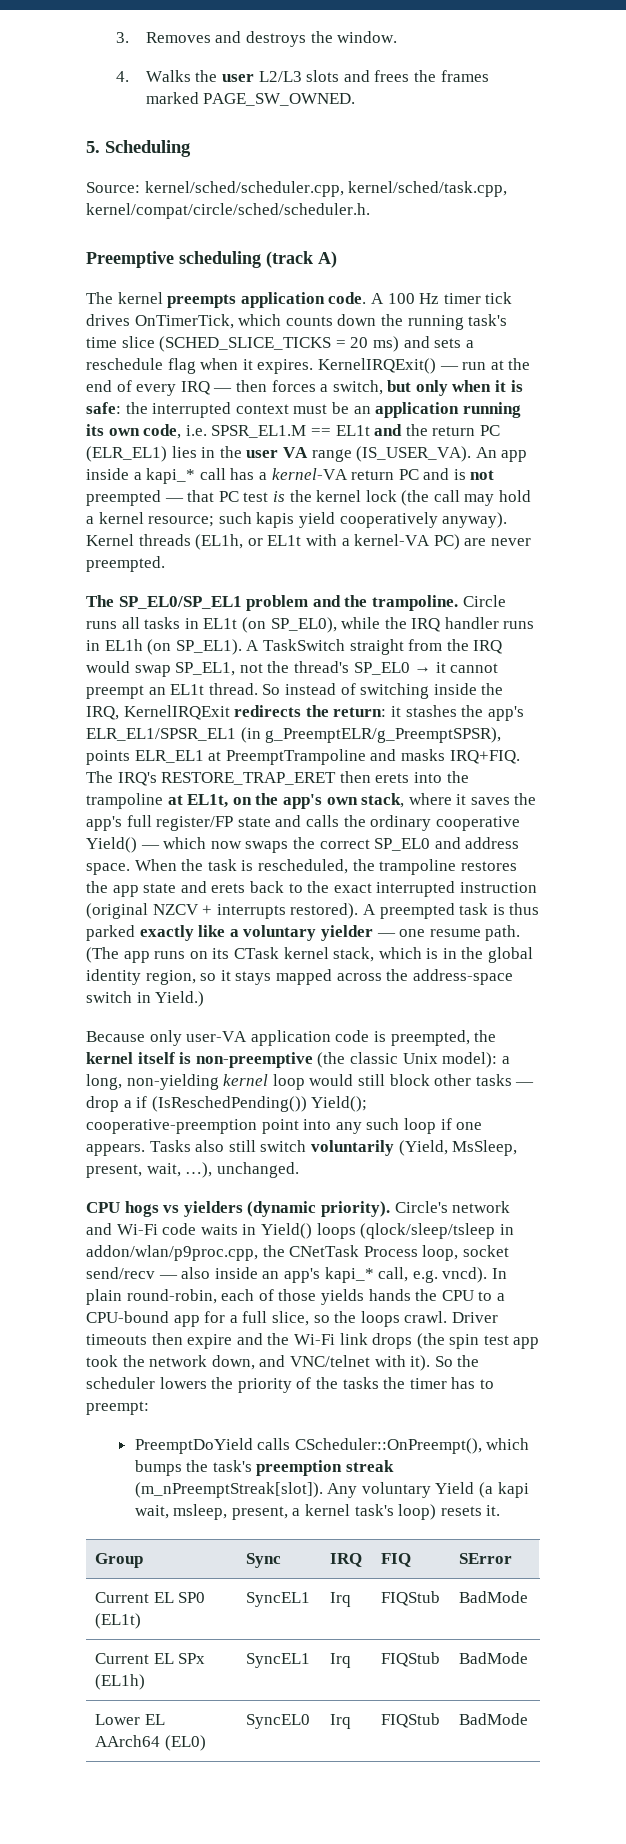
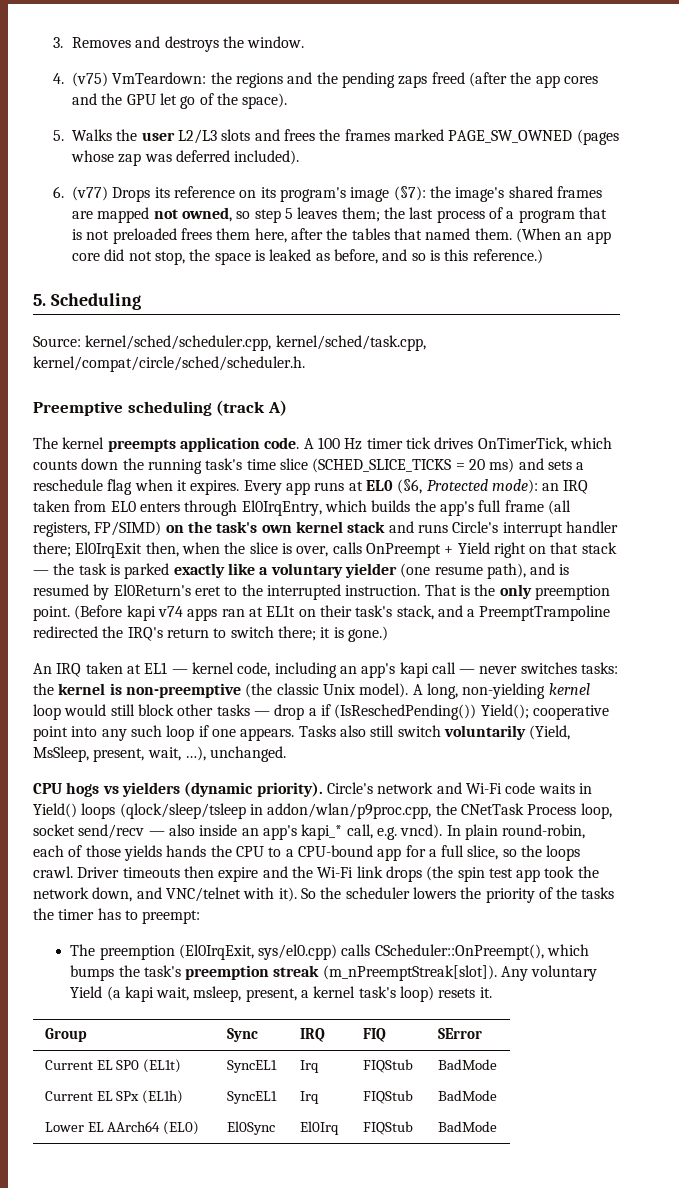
- 4. Walks the user L2/L3 slots and frees the frames marked PAGE_SW_OWNED.
+ 4. (v75) VmTeardown: the regions and the pending zaps freed (after the app cores and the GPU let go of the space).
+ 5. Walks the user L2/L3 slots and frees the frames marked PAGE_SW_OWNED (pages whose zap was deferred included).
+ 6. (v77) Drops its reference on its program's image (§7): the image's shared frames are mapped not owned, so step 5 leaves them; the last process of a program that is not preloaded frees them here, after the tables that named them. (When an app core did not stop, the space is leaked as before, and so is this reference.)
- KernelIRQExit() — run at the end of every IRQ — then forces a switch, but only when it is safe: the interrupted context must be an application running its own code, i.e. SPSR_EL1.M == EL1t and the return PC (ELR_EL1) lies in the user VA range (IS_USER_VA). An app inside a kapi_* call has a kernel-VA return PC and is not preempted — that PC test is the kernel lock (the call may hold a kernel resource; such kapis yield cooperatively anyway). Kernel threads (EL1h, or EL1t with a kernel-VA PC) are never preempted.
- The SP_EL0/SP_EL1 problem and the trampoline. Circle runs all tasks in EL1t (on SP_EL0), while the IRQ handler runs in EL1h (on SP_EL1). A TaskSwitch straight from the IRQ would swap SP_EL1, not the thread's SP_EL0 → it cannot preempt an EL1t thread. So instead of switching inside the IRQ, KernelIRQExit redirects the return: it stashes the app's ELR_EL1/SPSR_EL1 (in g_PreemptELR/g_PreemptSPSR), points ELR_EL1 at PreemptTrampoline and masks IRQ+FIQ. The IRQ's RESTORE_TRAP_ERET then erets into the trampoline at EL1t, on the app's own stack, where it saves the app's full register/FP state and calls the ordinary cooperative Yield() — which now swaps the correct SP_EL0 and address space. When the task is rescheduled, the trampoline restores the app state and erets back to the exact interrupted instruction (original NZCV + interrupts restored). A preempted task is thus parked exactly like a voluntary yielder — one resume path. (The app runs on its CTask kernel stack, which is in the global identity region, so it stays mapped across the address-space switch in Yield.)
- Because only user-VA application code is preempted, the kernel itself is non-preemptive (the classic Unix model): a long, non-yielding kernel loop would still block other tasks — drop a if (IsReschedPending()) Yield(); cooperative-preemption point into any such loop if one appears.
+ Every app runs at EL0 (§6, Protected mode): an IRQ taken from EL0 enters through El0IrqEntry, which builds the app's full frame (all registers, FP/SIMD) on the task's own kernel stack and runs Circle's interrupt handler there; El0IrqExit then, when the slice is over, calls OnPreempt + Yield right on that stack — the task is parked exactly like a voluntary yielder (one resume path), and is resumed by El0Return's eret to the interrupted instruction. That is the only preemption point. (Before kapi v74 apps ran at EL1t on their task's stack, and a PreemptTrampoline redirected the IRQ's return to switch there; it is gone.)
+ An IRQ taken at EL1 — kernel code, including an app's kapi call — never switches tasks: the kernel is non-preemptive (the classic Unix model). A long, non-yielding kernel loop would still block other tasks — drop a if (IsReschedPending()) Yield(); cooperative point into any such loop if one appears.
- PreemptDoYield calls CScheduler::OnPreempt(), which bumps the task's preemption streak (m_nPreemptStreak[slot]).
+ The preemption (El0IrqExit, sys/el0.cpp) calls CScheduler::OnPreempt(), which bumps the task's preemption streak (m_nPreemptStreak[slot]).
- Lower EL AArch64 (EL0) | SyncEL0 | Irq | FIQStub | BadMode
+ Lower EL AArch64 (EL0) | El0Sync | El0Irq | FIQStub | BadMode

